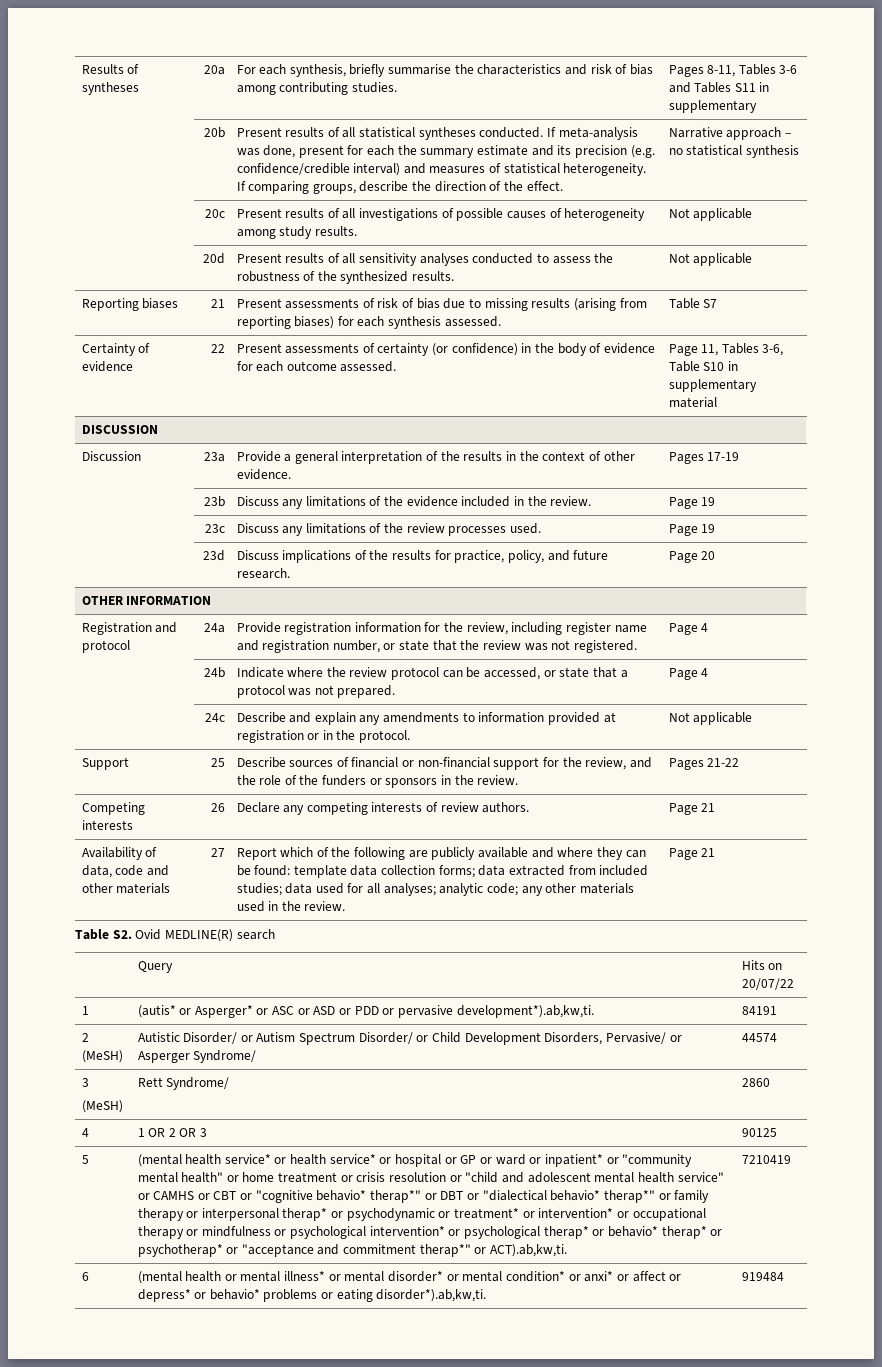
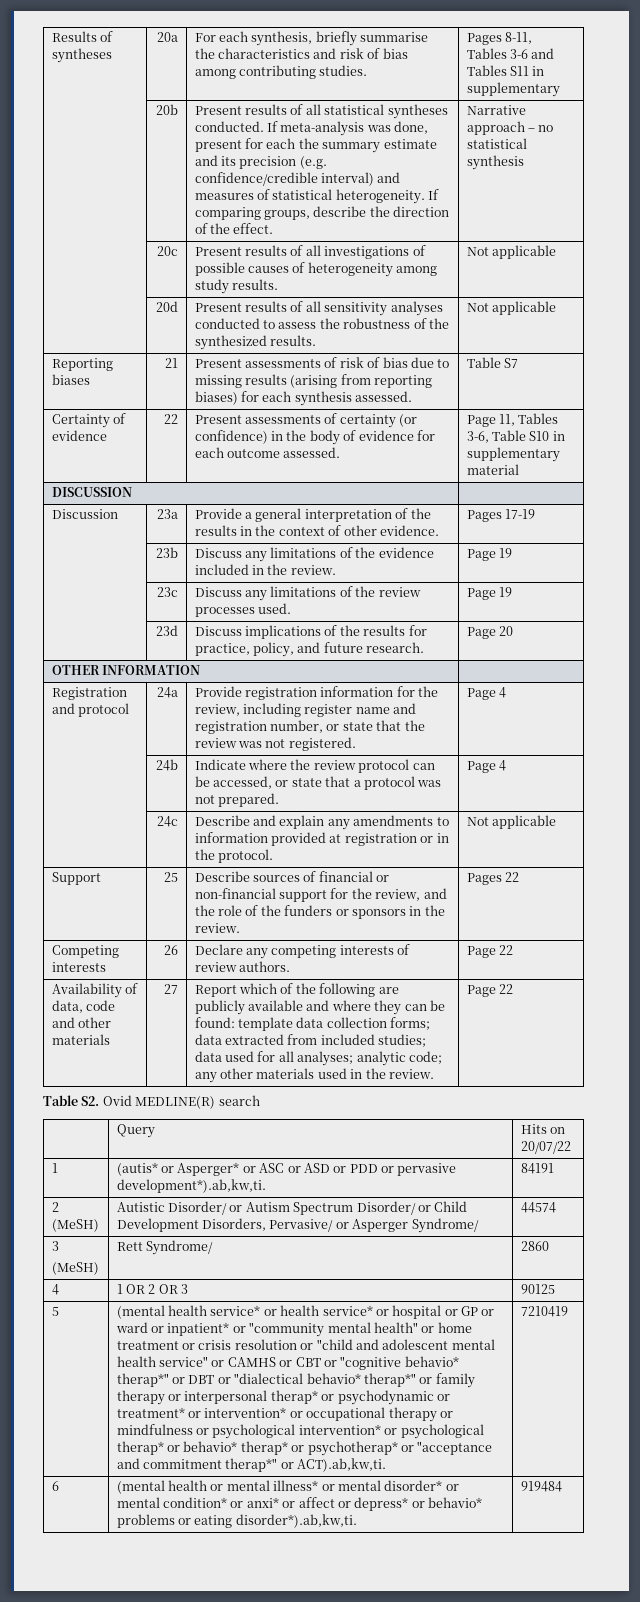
- Support | 25 | Describe sources of financial or non-financial support for the review, and the role of the funders or sponsors in the review. | Pages 21-22
+ Support | 25 | Describe sources of financial or non-financial support for the review, and the role of the funders or sponsors in the review. | Pages 22
- Competing interests | 26 | Declare any competing interests of review authors. | Page 21
+ Competing interests | 26 | Declare any competing interests of review authors. | Page 22
- Report which of the following are publicly available and where they can be found: template data collection forms; data extracted from included studies; data used for all analyses; analytic code; any other materials used in the review. | Page 21
+ Report which of the following are publicly available and where they can be found: template data collection forms; data extracted from included studies; data used for all analyses; analytic code; any other materials used in the review. | Page 22

